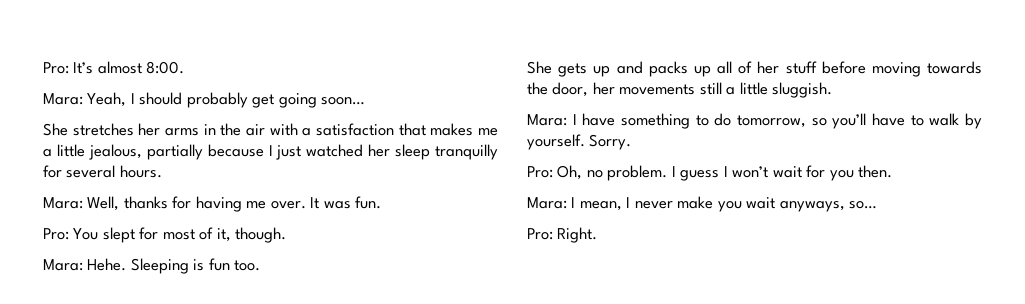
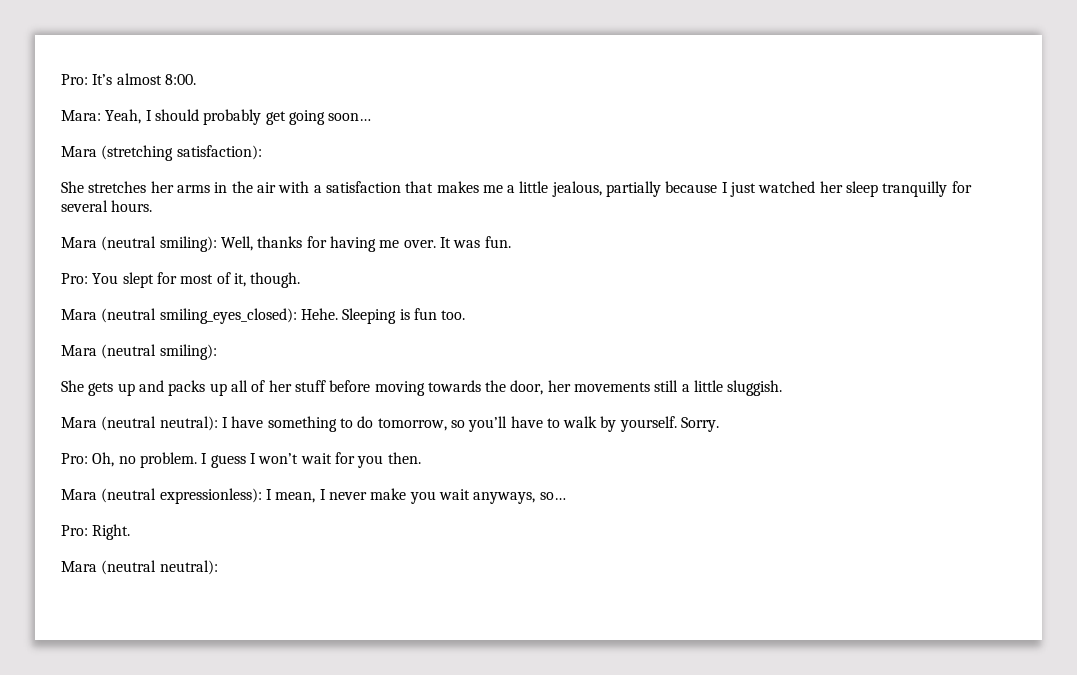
+ Mara (stretching satisfaction):
- Mara: Well, thanks for having me over.
+ Mara (neutral smiling): Well, thanks for having me over.
- Mara: Hehe.
+ Mara (neutral smiling_eyes_closed): Hehe.
  Sleeping is fun too.
+ Mara (neutral smiling):
- Mara: I have something to do tomorrow, so you’ll have to walk by yourself.
+ Mara (neutral neutral): I have something to do tomorrow, so you’ll have to walk by yourself.
- Mara: I mean, I never make you wait anyways, so…
+ Mara (neutral expressionless): I mean, I never make you wait anyways, so…
  Pro: Right.
+ Mara (neutral neutral):

